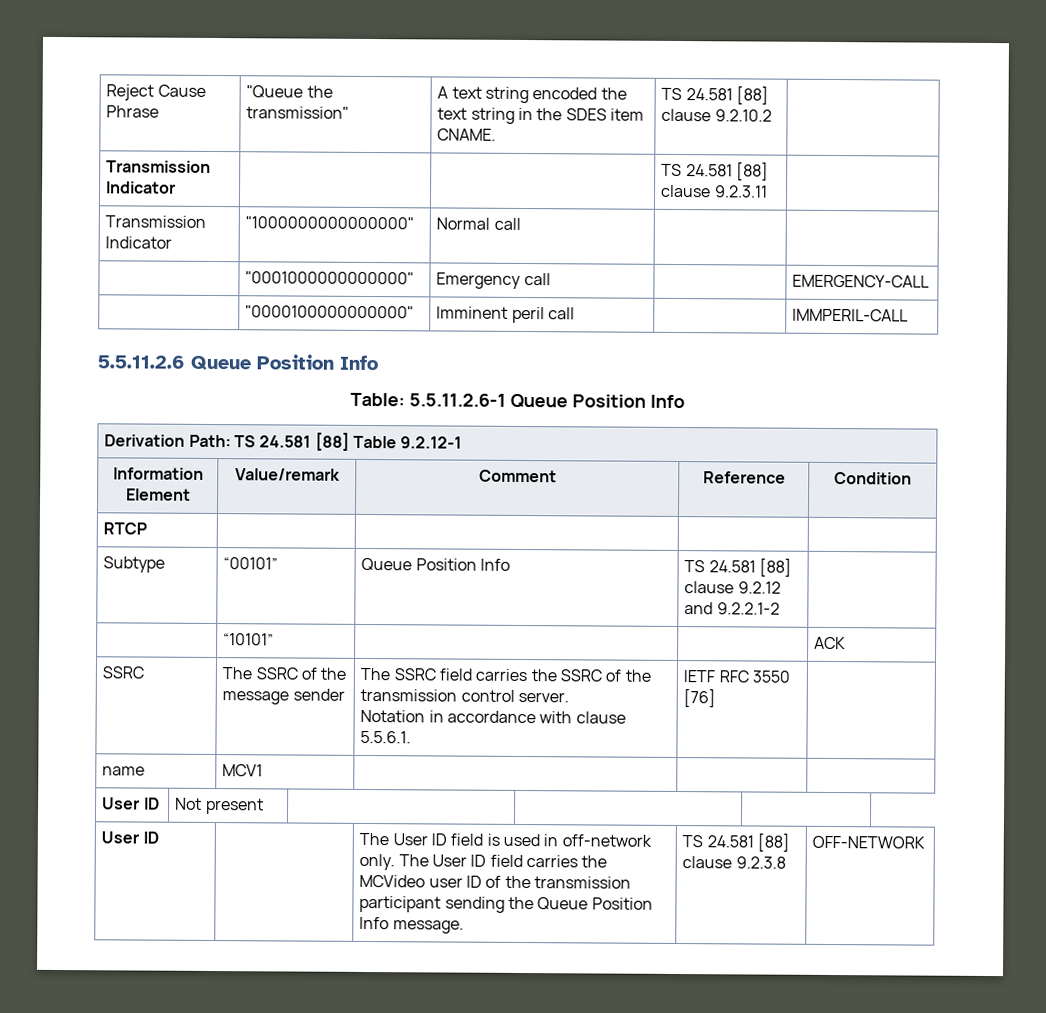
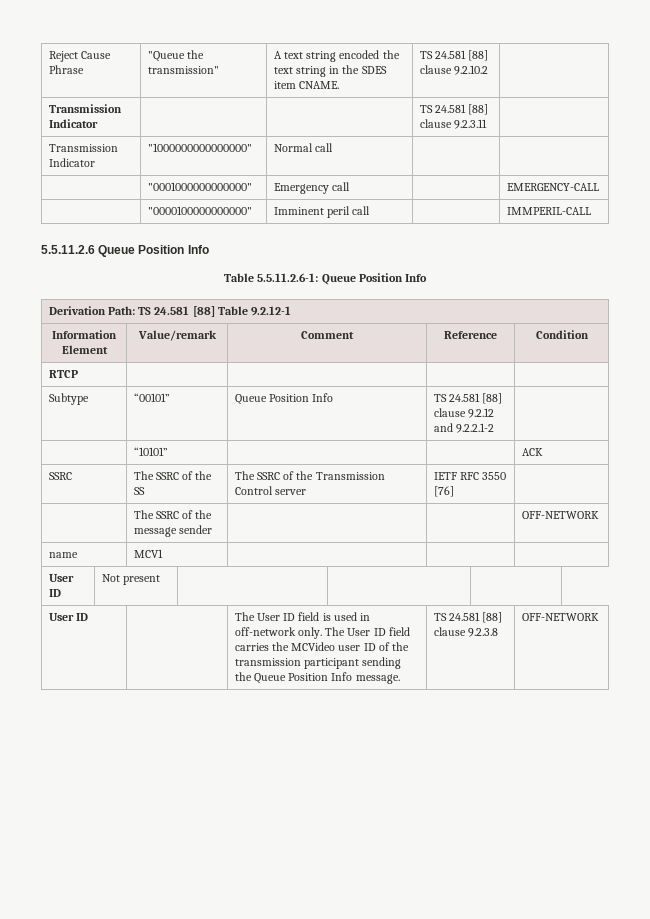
- Table: 5.5.11.2.6-1 Queue Position Info
+ Table 5.5.11.2.6-1: Queue Position Info
- SSRC | The SSRC of the message sender | The SSRC field carries the SSRC of the transmission control server.
- Notation in accordance with clause 5.5.6.1. | IETF RFC 3550 [76] |
+ SSRC | The SSRC of the SS | The SSRC of the Transmission Control server | IETF RFC 3550 [76] |
+ | The SSRC of the message sender | | | OFF-NETWORK

